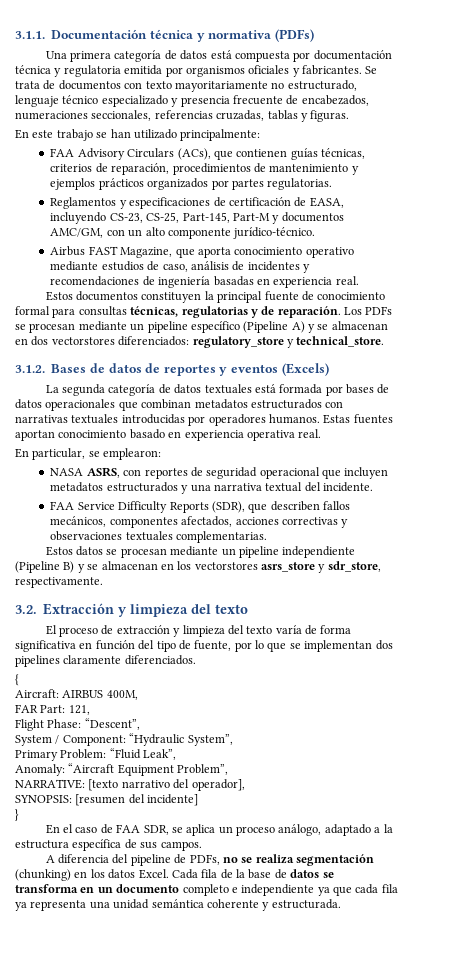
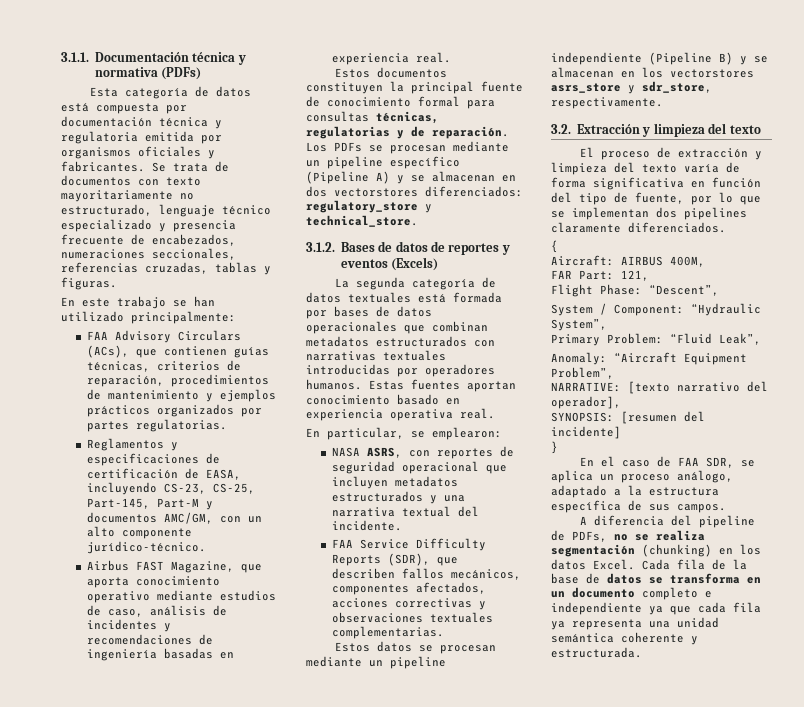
- Una primera categoría de datos está compuesta por documentación técnica y regulatoria emitida por organismos oficiales y fabricantes.
+ Esta categoría de datos está compuesta por documentación técnica y regulatoria emitida por organismos oficiales y fabricantes.

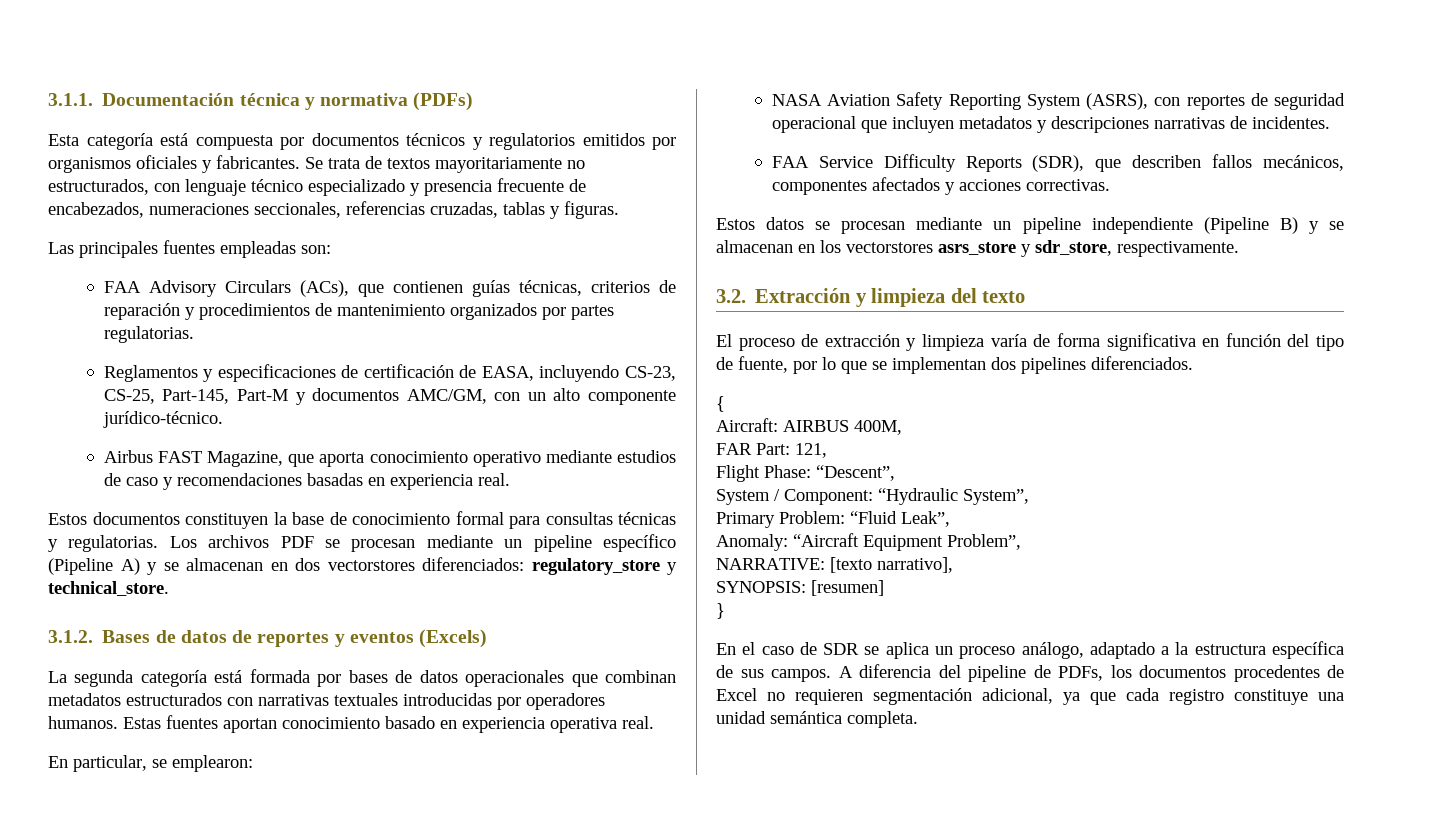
- Esta categoría de datos está compuesta por documentación técnica y regulatoria emitida por organismos oficiales y fabricantes.
+ Esta categoría está compuesta por documentos técnicos y regulatorios emitidos por organismos oficiales y fabricantes.
- Se trata de documentos con texto mayoritariamente no estructurado, lenguaje técnico especializado y presencia frecuente de encabezados, numeraciones seccionales, referencias cruzadas, tablas y figuras.
+ Se trata de textos mayoritariamente no estructurados, con lenguaje técnico especializado y presencia frecuente de encabezados, numeraciones seccionales, referencias cruzadas, tablas y figuras.
- En este trabajo se han utilizado principalmente:
+ Las principales fuentes empleadas son:
- FAA Advisory Circulars (ACs), que contienen guías técnicas, criterios de reparación, procedimientos de mantenimiento y ejemplos prácticos organizados por partes regulatorias.
+ FAA Advisory Circulars (ACs), que contienen guías técnicas, criterios de reparación y procedimientos de mantenimiento organizados por partes regulatorias.
- Airbus FAST Magazine, que aporta conocimiento operativo mediante estudios de caso, análisis de incidentes y recomendaciones de ingeniería basadas en experiencia real.
+ Airbus FAST Magazine, que aporta conocimiento operativo mediante estudios de caso y recomendaciones basadas en experiencia real.
- Estos documentos constituyen la principal fuente de conocimiento formal para consultas técnicas, regulatorias y de reparación. Los PDFs se procesan mediante un pipeline específico (Pipeline A) y se almacenan en dos vectorstores diferenciados: regulatory_store y technical_store.
+ Estos documentos constituyen la base de conocimiento formal para consultas técnicas y regulatorias. Los archivos PDF se procesan mediante un pipeline específico (Pipeline A) y se almacenan en dos vectorstores diferenciados: regulatory_store y technical_store.
- La segunda categoría de datos textuales está formada por bases de datos operacionales que combinan metadatos estructurados con narrativas textuales introducidas por operadores humanos.
+ La segunda categoría está formada por bases de datos operacionales que combinan metadatos estructurados con narrativas textuales introducidas por operadores humanos.
- NASA ASRS, con reportes de seguridad operacional que incluyen metadatos estructurados y una narrativa textual del incidente.
+ NASA Aviation Safety Reporting System (ASRS), con reportes de seguridad operacional que incluyen metadatos y descripciones narrativas de incidentes.
- FAA Service Difficulty Reports (SDR), que describen fallos mecánicos, componentes afectados, acciones correctivas y observaciones textuales complementarias.
+ FAA Service Difficulty Reports (SDR), que describen fallos mecánicos, componentes afectados y acciones correctivas.
- El proceso de extracción y limpieza del texto varía de forma significativa en función del tipo de fuente, por lo que se implementan dos pipelines claramente diferenciados.
+ El proceso de extracción y limpieza varía de forma significativa en función del tipo de fuente, por lo que se implementan dos pipelines diferenciados.
- NARRATIVE: [texto narrativo del operador],
- SYNOPSIS: [resumen del incidente]
+ NARRATIVE: [texto narrativo],
+ SYNOPSIS: [resumen]
- En el caso de FAA SDR, se aplica un proceso análogo, adaptado a la estructura específica de sus campos.
- A diferencia del pipeline de PDFs, no se realiza segmentación (chunking) en los datos Excel. Cada fila de la base de datos se transforma en un documento completo e independiente ya que cada fila ya representa una unidad semántica coherente y estructurada.
+ En el caso de SDR se aplica un proceso análogo, adaptado a la estructura específica de sus campos. A diferencia del pipeline de PDFs, los documentos procedentes de Excel no requieren segmentación adicional, ya que cada registro constituye una unidad semántica completa.

